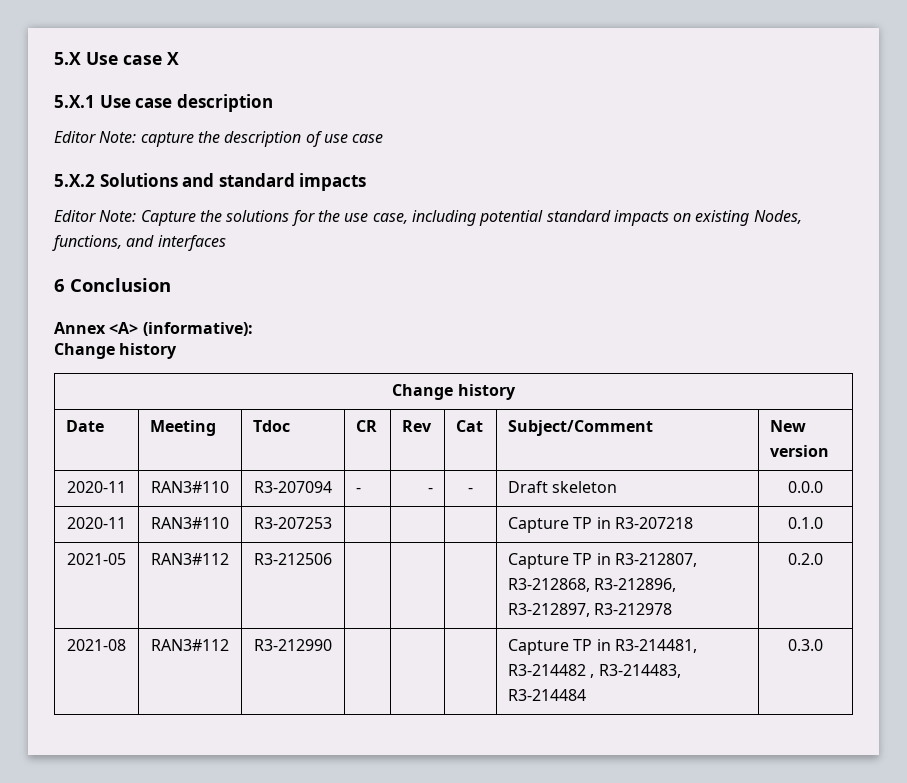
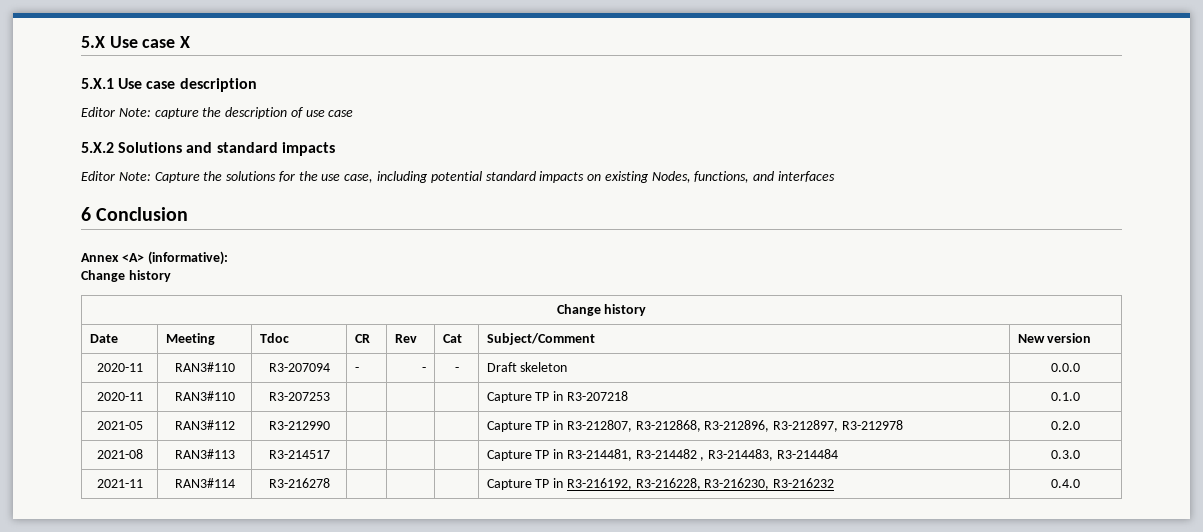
- 2021-05 | RAN3#112 | R3-212506 | | | | Capture TP in R3-212807, R3-212868, R3-212896, R3-212897, R3-212978 | 0.2.0
+ 2021-05 | RAN3#112 | R3-212990 | | | | Capture TP in R3-212807, R3-212868, R3-212896, R3-212897, R3-212978 | 0.2.0
- 2021-08 | RAN3#112 | R3-212990 | | | | Capture TP in R3-214481, R3-214482 , R3-214483, R3-214484 | 0.3.0
+ 2021-08 | RAN3#113 | R3-214517 | | | | Capture TP in R3-214481, R3-214482 , R3-214483, R3-214484 | 0.3.0
+ 2021-11 | RAN3#114 | R3-216278 | | | | Capture TP in R3-216192, R3-216228, R3-216230, R3-216232 | 0.4.0

